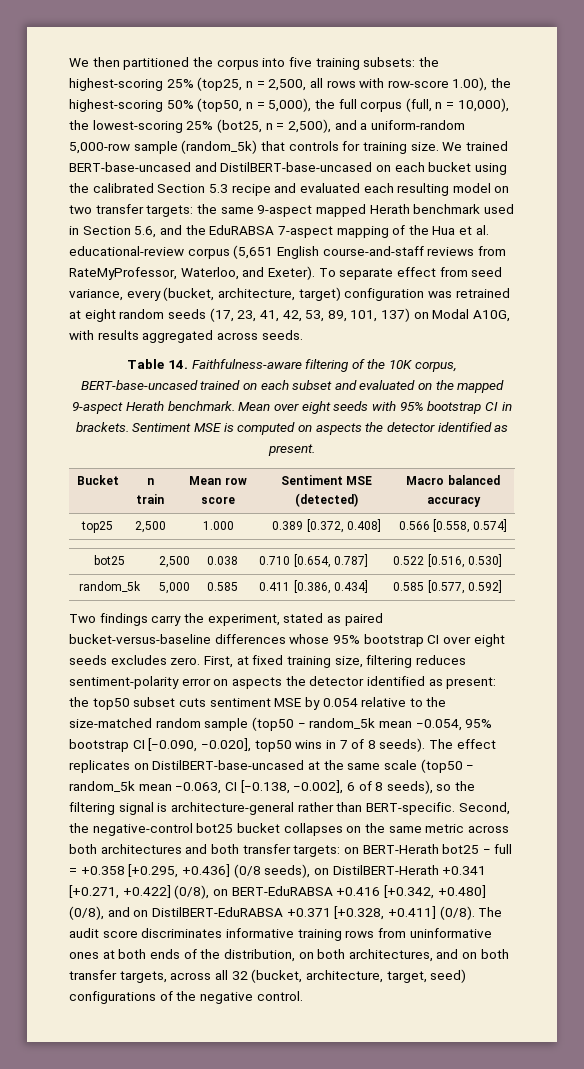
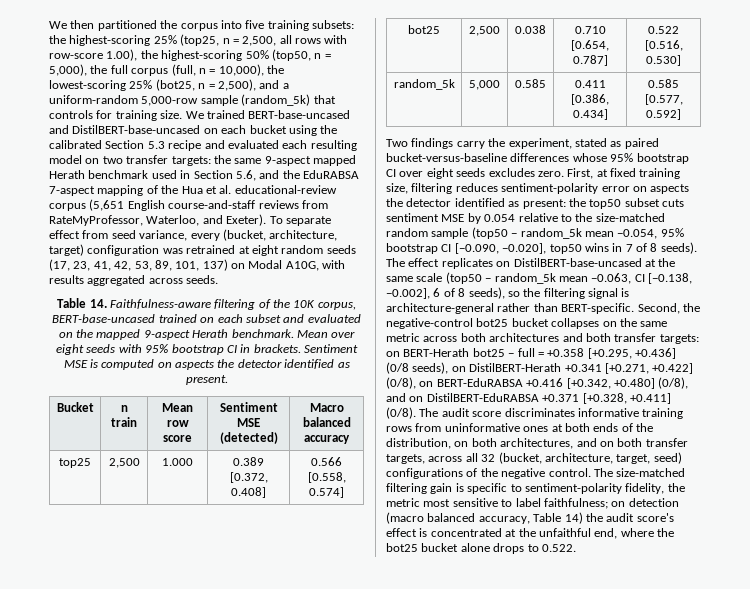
+ The size-matched filtering gain is specific to sentiment-polarity fidelity, the metric most sensitive to label faithfulness; on detection (macro balanced accuracy, Table 14) the audit score's effect is concentrated at the unfaithful end, where the bot25 bucket alone drops to 0.522.

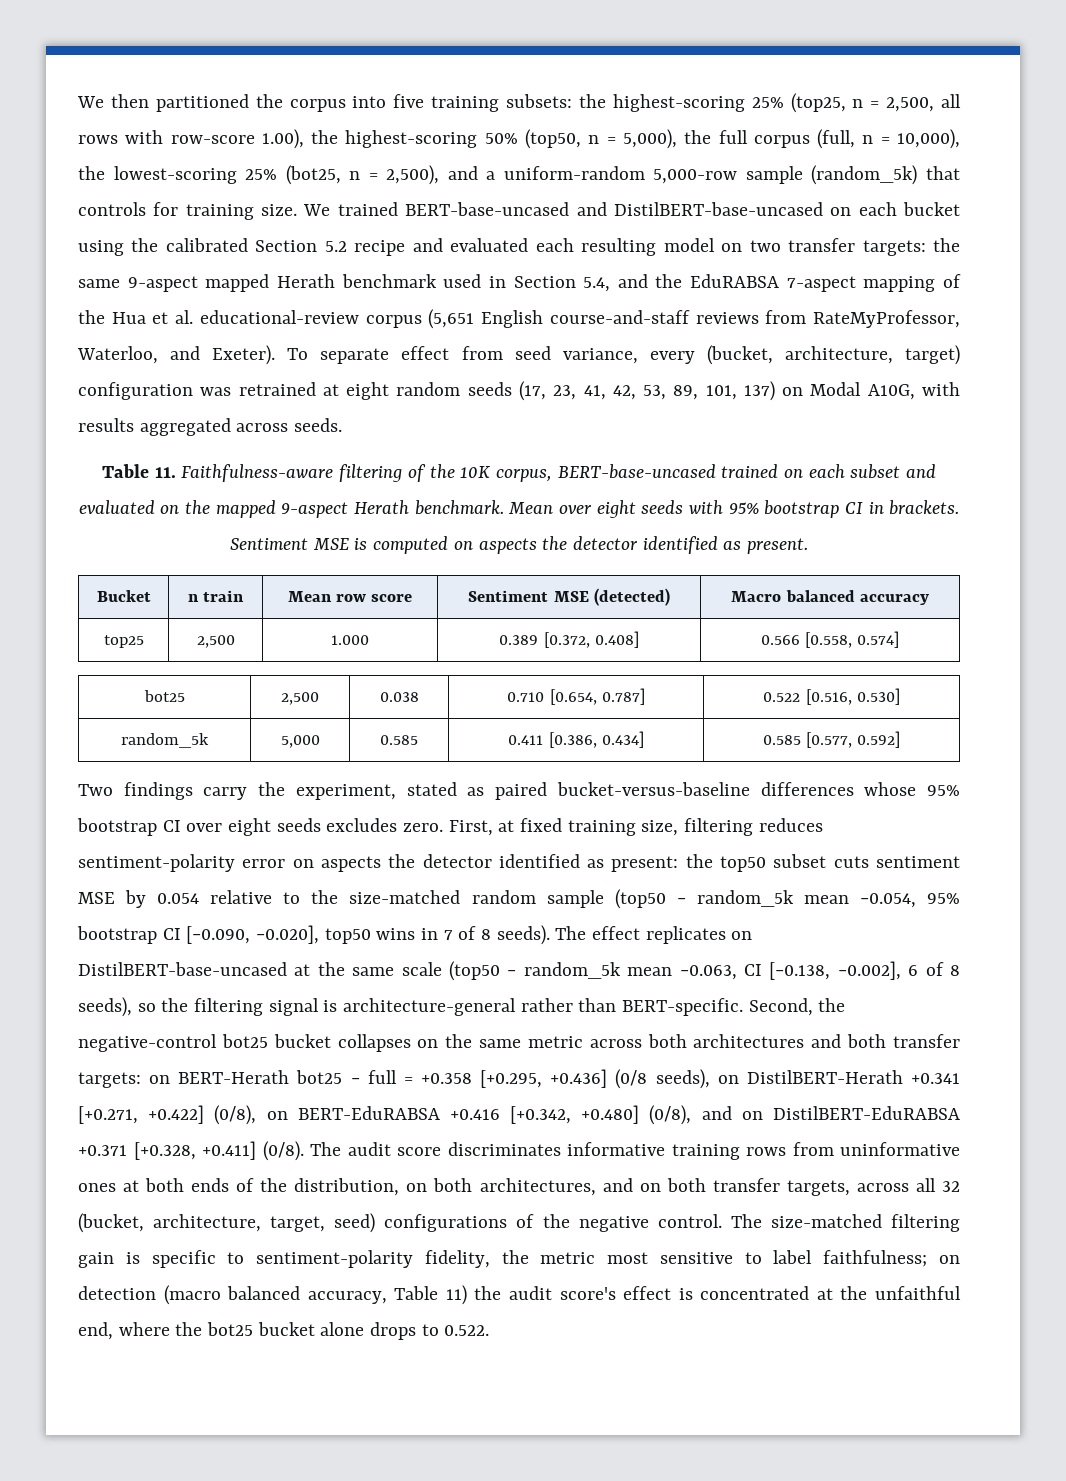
- We trained BERT-base-uncased and DistilBERT-base-uncased on each bucket using the calibrated Section 5.3 recipe and evaluated each resulting model on two transfer targets: the same 9-aspect mapped Herath benchmark used in Section 5.6, and the EduRABSA 7-aspect mapping of the Hua et al. educational-review corpus (5,651 English course-and-staff reviews from RateMyProfessor, Waterloo, and Exeter).
+ We trained BERT-base-uncased and DistilBERT-base-uncased on each bucket using the calibrated Section 5.2 recipe and evaluated each resulting model on two transfer targets: the same 9-aspect mapped Herath benchmark used in Section 5.4, and the EduRABSA 7-aspect mapping of the Hua et al. educational-review corpus (5,651 English course-and-staff reviews from RateMyProfessor, Waterloo, and Exeter).
- Table 14. Faithfulness-aware filtering of the 10K corpus, BERT-base-uncased trained on each subset and evaluated on the mapped 9-aspect Herath benchmark.
+ Table 11. Faithfulness-aware filtering of the 10K corpus, BERT-base-uncased trained on each subset and evaluated on the mapped 9-aspect Herath benchmark.
- The size-matched filtering gain is specific to sentiment-polarity fidelity, the metric most sensitive to label faithfulness; on detection (macro balanced accuracy, Table 14) the audit score's effect is concentrated at the unfaithful end, where the bot25 bucket alone drops to 0.522.
+ The size-matched filtering gain is specific to sentiment-polarity fidelity, the metric most sensitive to label faithfulness; on detection (macro balanced accuracy, Table 11) the audit score's effect is concentrated at the unfaithful end, where the bot25 bucket alone drops to 0.522.

